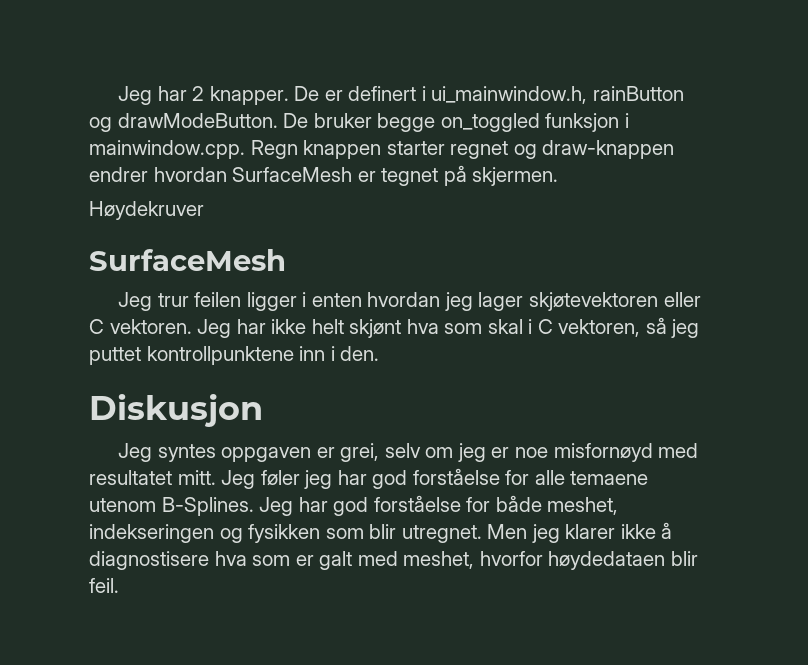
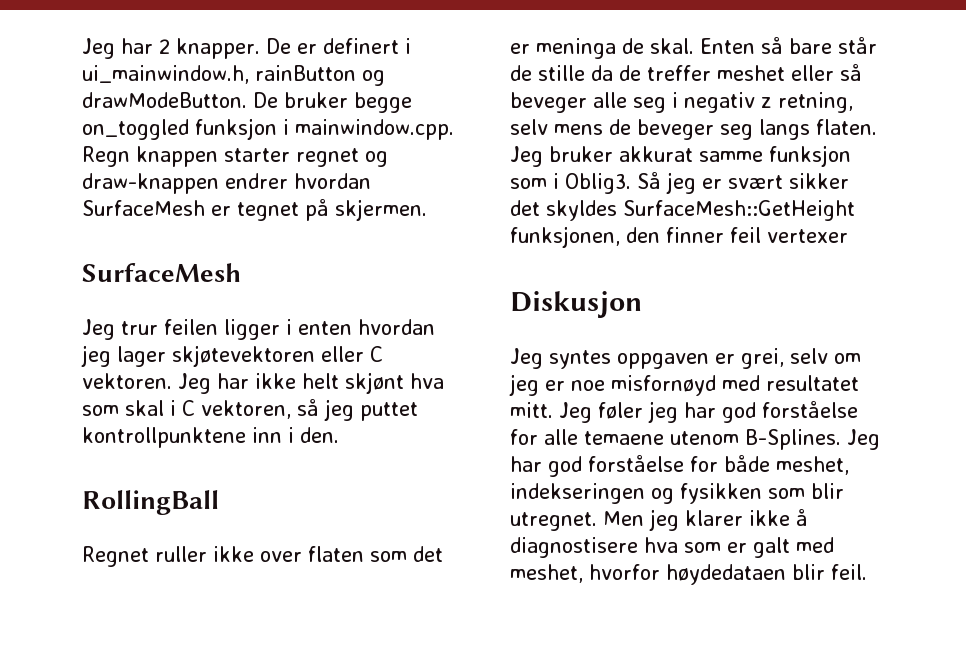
- Høydekruver
+ RollingBall
+ Regnet ruller ikke over flaten som det er meninga de skal. Enten så bare står de stille da de treffer meshet eller så beveger alle seg i negativ z retning, selv mens de beveger seg langs flaten. Jeg bruker akkurat samme funksjon som i Oblig3. Så jeg er svært sikker det skyldes SurfaceMesh::GetHeight funksjonen, den finner feil vertexer

